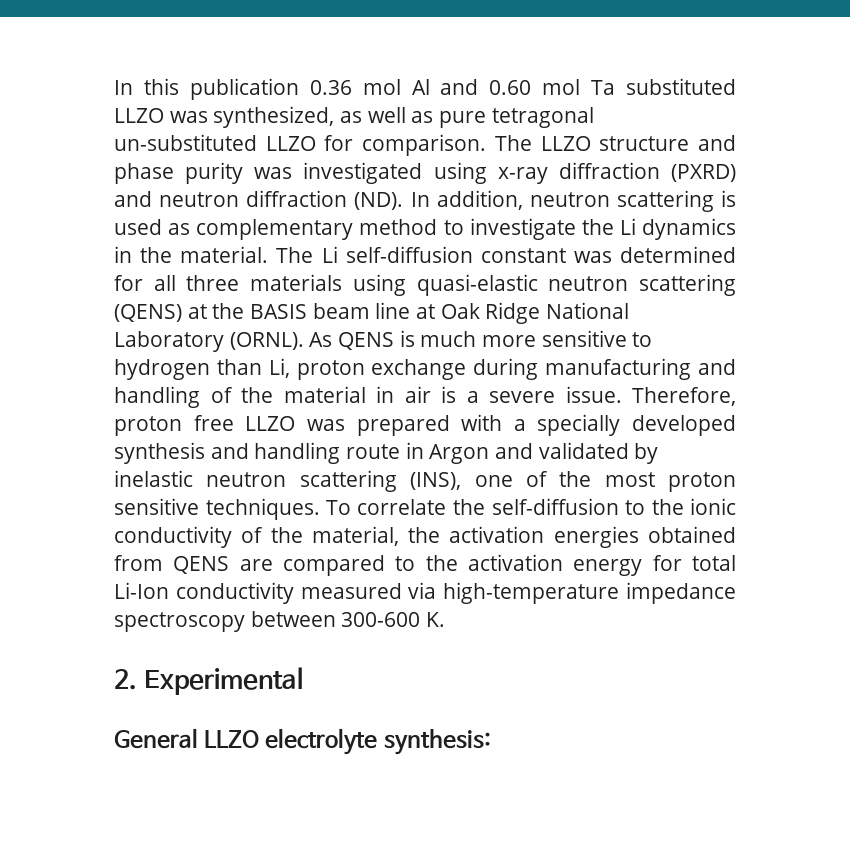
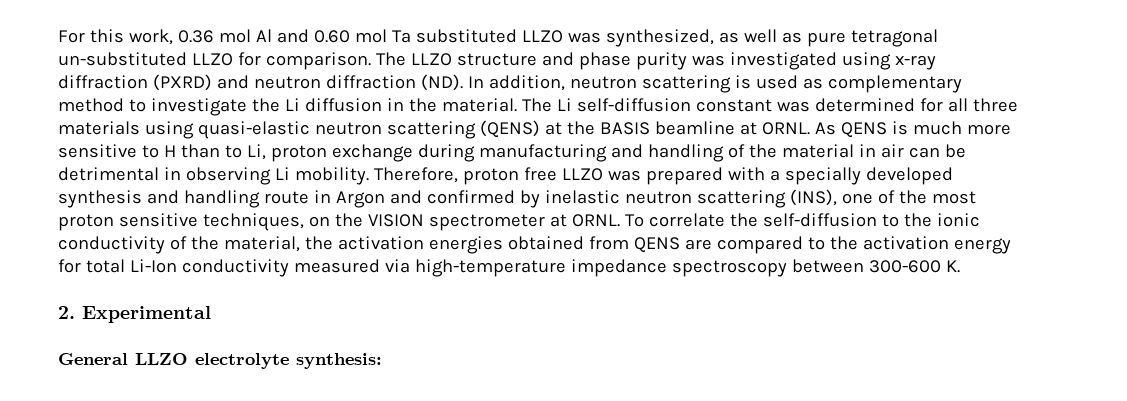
- In this publication 0.36 mol Al and 0.60 mol Ta substituted LLZO was synthesized, as well as pure tetragonal un-substituted LLZO for comparison.
+ For this work, 0.36 mol Al and 0.60 mol Ta substituted LLZO was synthesized, as well as pure tetragonal un-substituted LLZO for comparison.
- The LLZO structure and phase purity was investigated using x-ray diffraction (PXRD) and neutron diffraction (ND). In addition, neutron scattering is used as complementary method to investigate the Li dynamics in the material.
+ The LLZO structure and phase purity was investigated using x-ray diffraction (PXRD) and neutron diffraction (ND). In addition, neutron scattering is used as complementary method to investigate the Li diffusion in the material.
- The Li self-diffusion constant was determined for all three materials using quasi-elastic neutron scattering (QENS) at the BASIS beam line at Oak Ridge National Laboratory (ORNL).
+ The Li self-diffusion constant was determined for all three materials using quasi-elastic neutron scattering (QENS) at the BASIS beamline at ORNL.
- As QENS is much more sensitive to hydrogen than Li, proton exchange during manufacturing and handling of the material in air is a severe issue.
+ As QENS is much more sensitive to H than to Li, proton exchange during manufacturing and handling of the material in air can be detrimental in observing Li mobility.
- Therefore, proton free LLZO was prepared with a specially developed synthesis and handling route in Argon and validated by inelastic neutron scattering (INS), one of the most proton sensitive techniques.
+ Therefore, proton free LLZO was prepared with a specially developed synthesis and handling route in Argon and confirmed by inelastic neutron scattering (INS), one of the most proton sensitive techniques, on the VISION spectrometer at ORNL.

